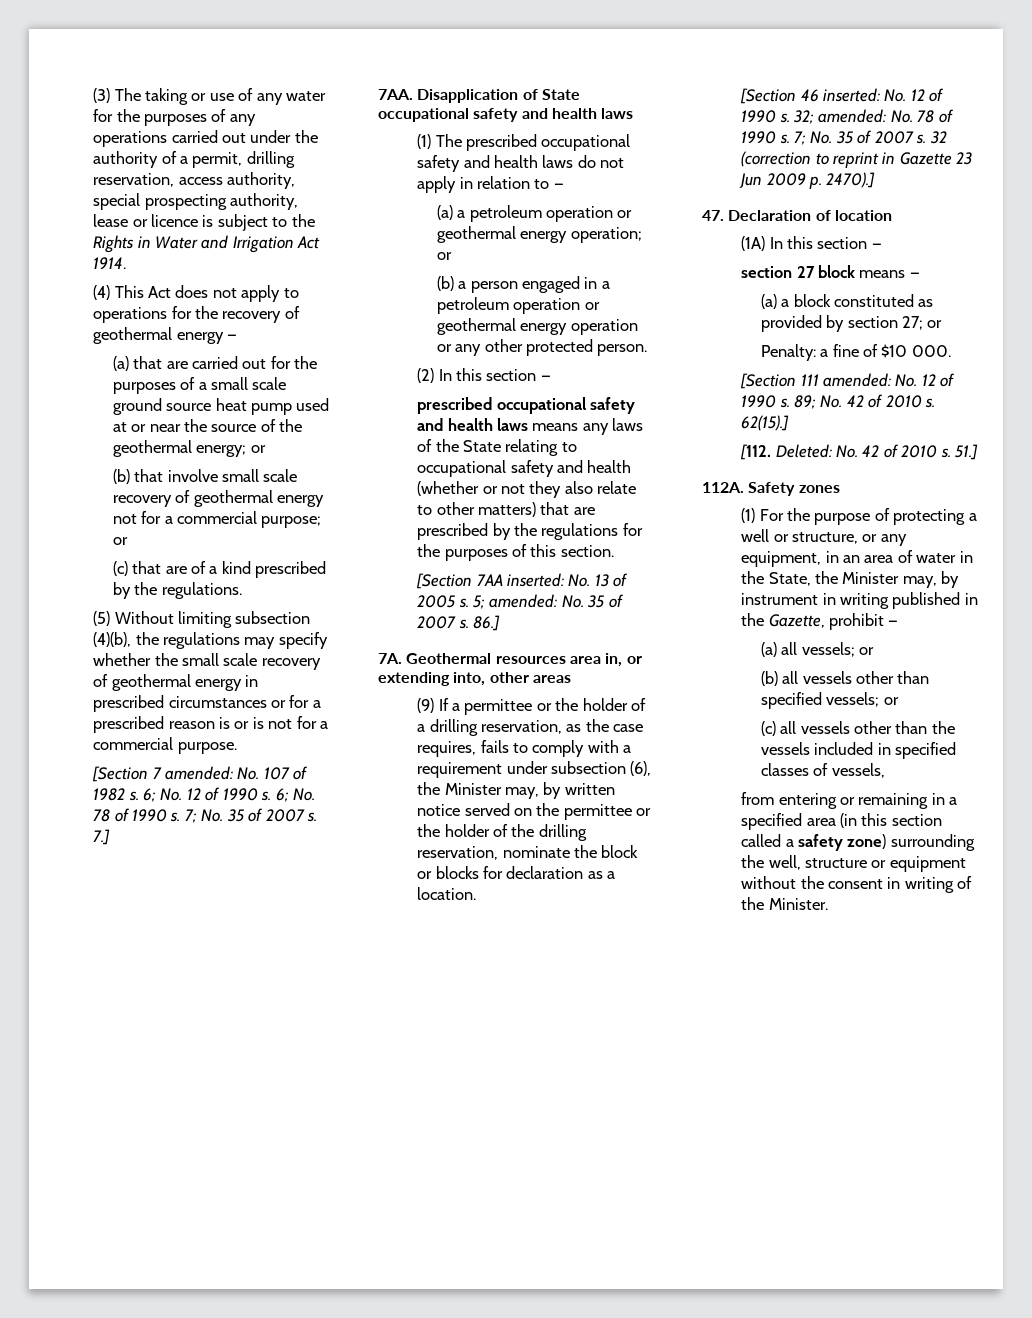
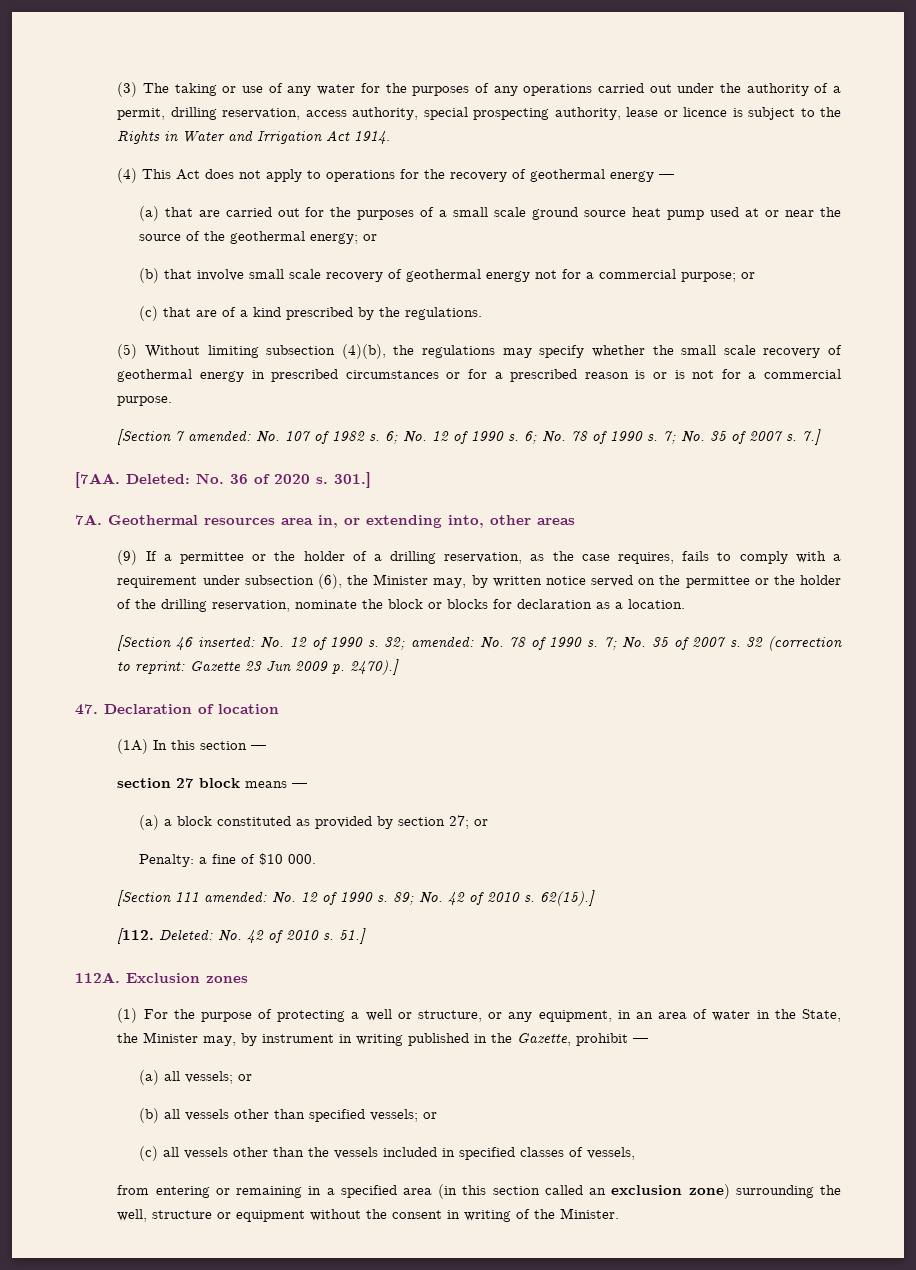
- 7AA. Disapplication of State occupational safety and health laws
- (1) The prescribed occupational safety and health laws do not apply in relation to —
- (a) a petroleum operation or geothermal energy operation; or
- (b) a person engaged in a petroleum operation or geothermal energy operation or any other protected person.
- (2) In this section —
- prescribed occupational safety and health laws means any laws of the State relating to occupational safety and health (whether or not they also relate to other matters) that are prescribed by the regulations for the purposes of this section.
- [Section 7AA inserted: No. 13 of 2005 s. 5; amended: No. 35 of 2007 s. 86.]
+ [7AA. Deleted: No. 36 of 2020 s. 301.]
- 32 (correction to reprint in Gazette 23 Jun 2009 p. 2470).]
+ 32 (correction to reprint: Gazette 23 Jun 2009 p. 2470).]
- Safety zones
+ Exclusion zones
- from entering or remaining in a specified area (in this section called a safety zone) surrounding the well, structure or equipment without the consent in writing of the Minister.
+ from entering or remaining in a specified area (in this section called an exclusion zone) surrounding the well, structure or equipment without the consent in writing of the Minister.

